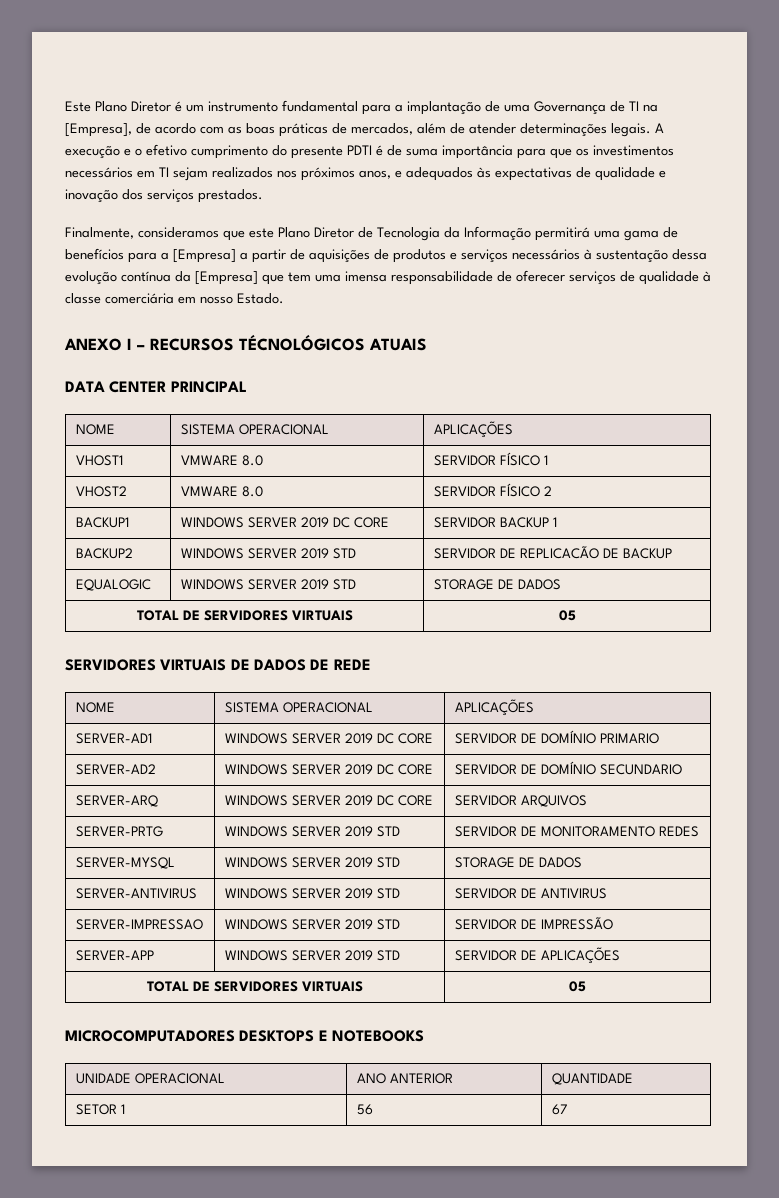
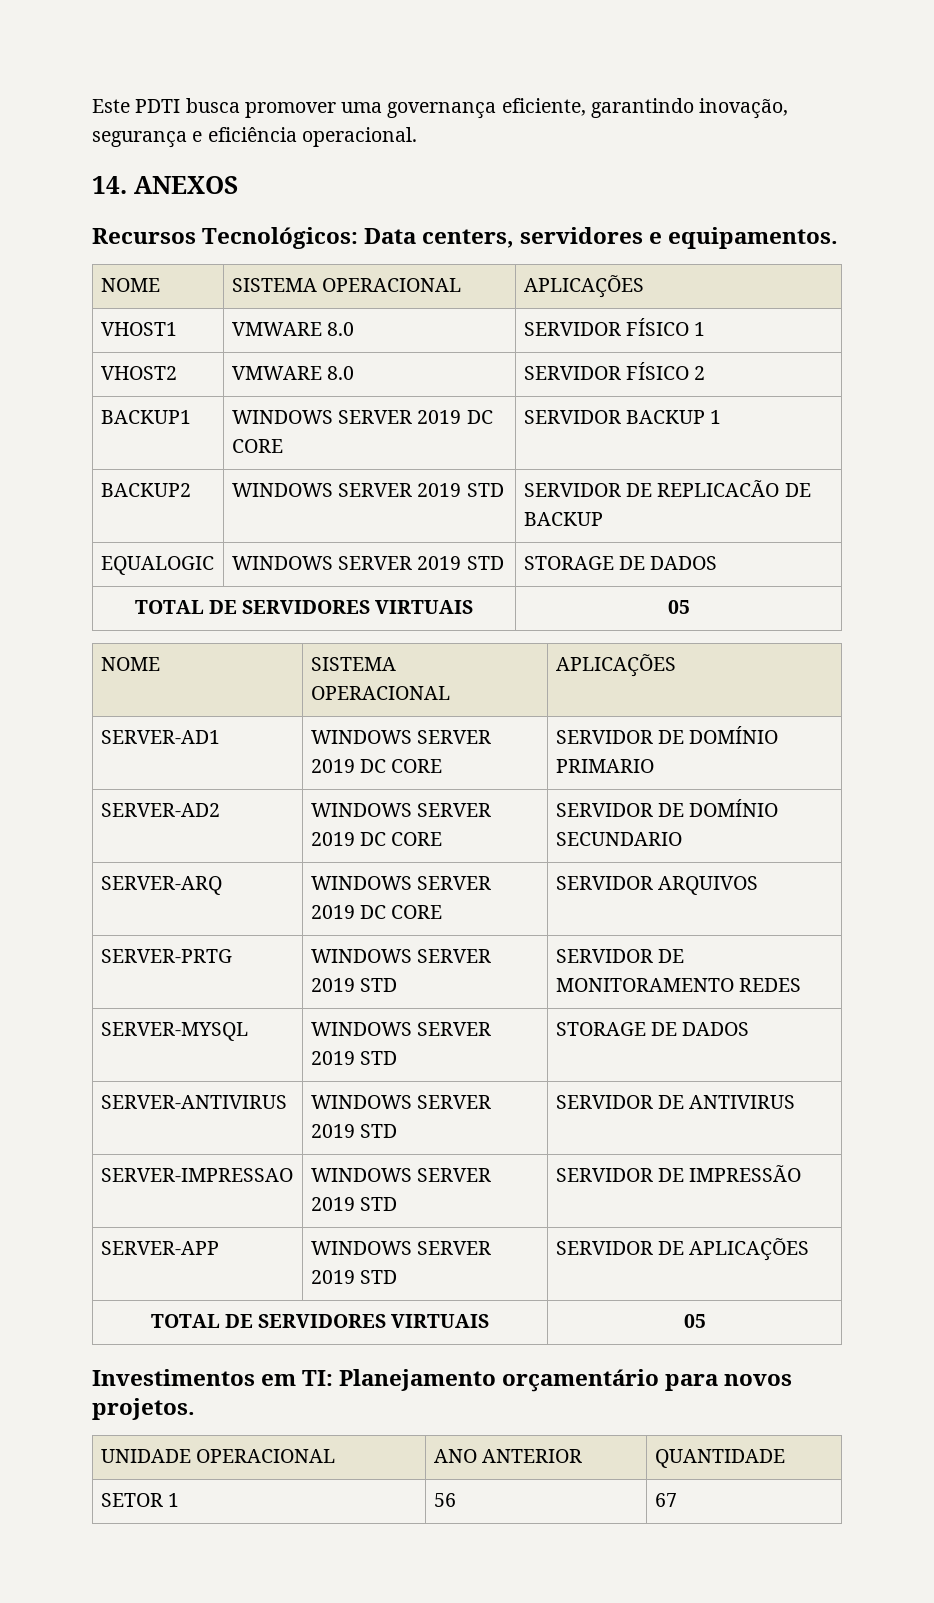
- Este Plano Diretor é um instrumento fundamental para a implantação de uma Governança de TI na [Empresa], de acordo com as boas práticas de mercados, além de atender determinações legais. A execução e o efetivo cumprimento do presente PDTI é de suma importância para que os investimentos necessários em TI sejam realizados nos próximos anos, e adequados às expectativas de qualidade e inovação dos serviços prestados.
- Finalmente, consideramos que este Plano Diretor de Tecnologia da Informação permitirá uma gama de benefícios para a [Empresa] a partir de aquisições de produtos e serviços necessários à sustentação dessa evolução contínua da [Empresa] que tem uma imensa responsabilidade de oferecer serviços de qualidade à classe comerciária em nosso Estado.
- ANEXO I – RECURSOS TÉCNOLÓGICOS ATUAIS
- DATA CENTER PRINCIPAL
+ Este PDTI busca promover uma governança eficiente, garantindo inovação, segurança e eficiência operacional.
+ 14. ANEXOS
+ Recursos Tecnológicos: Data centers, servidores e equipamentos.
- SERVIDORES VIRTUAIS DE DADOS DE REDE
- MICROCOMPUTADORES DESKTOPS E NOTEBOOKS
+ Investimentos em TI: Planejamento orçamentário para novos projetos.

